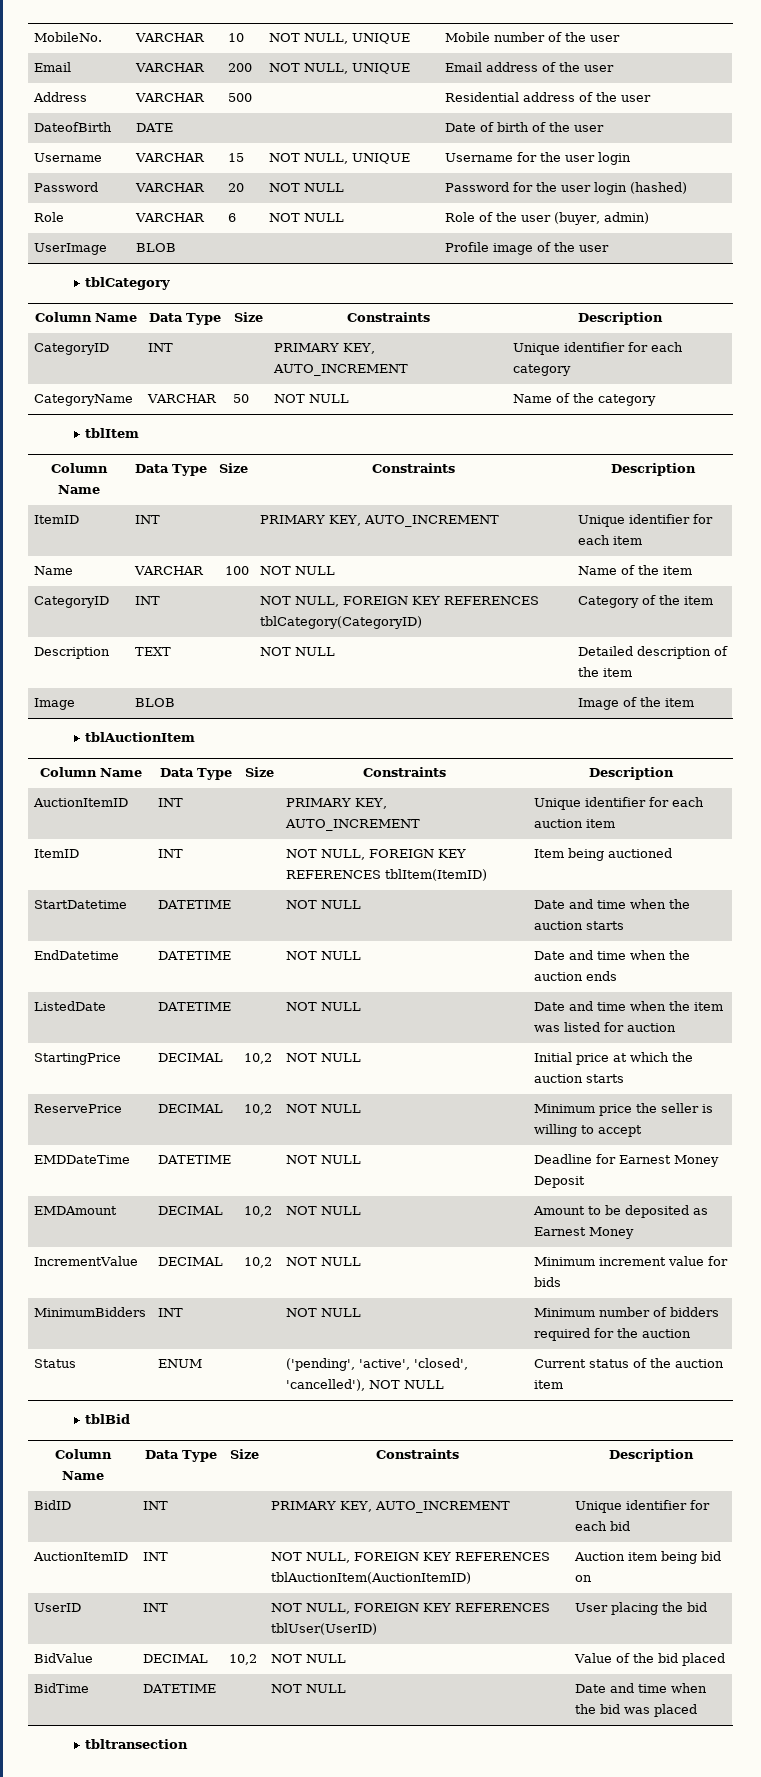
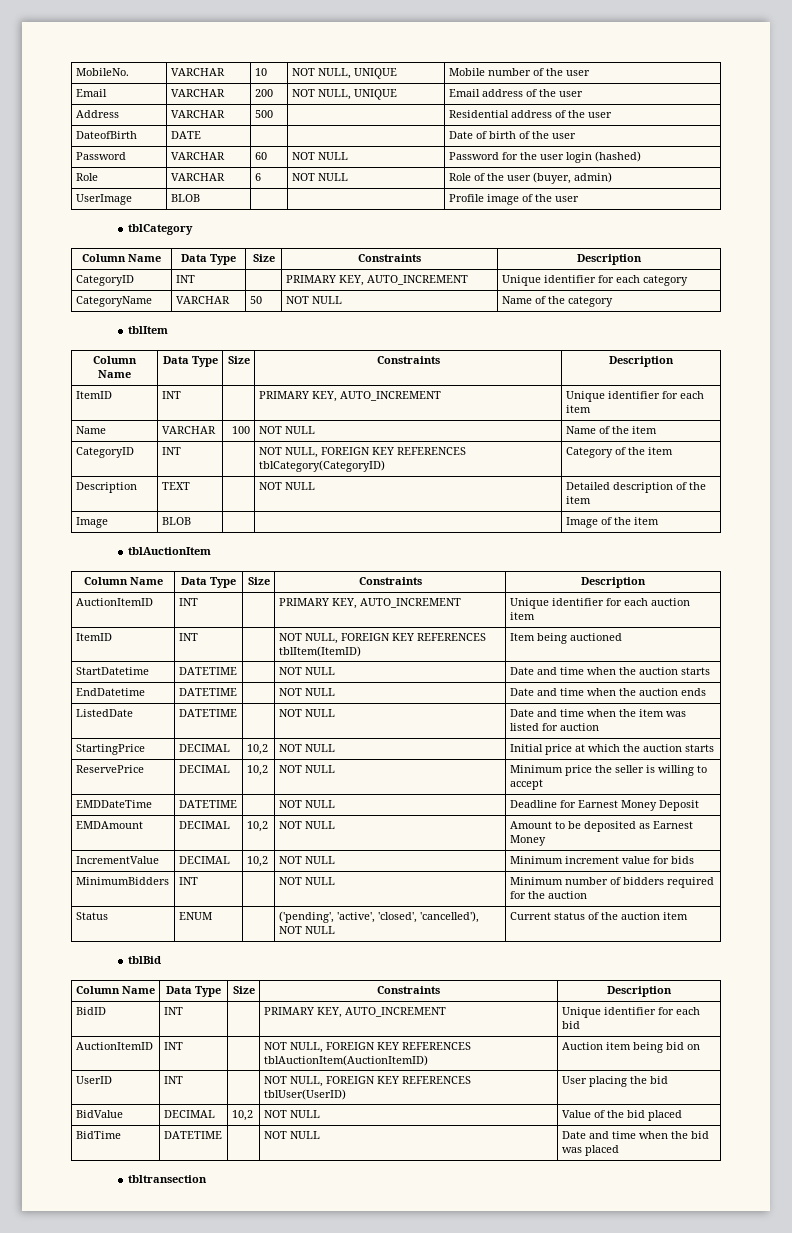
- Username | VARCHAR | 15 | NOT NULL, UNIQUE | Username for the user login
- Password | VARCHAR | 20 | NOT NULL | Password for the user login (hashed)
+ Password | VARCHAR | 60 | NOT NULL | Password for the user login (hashed)

